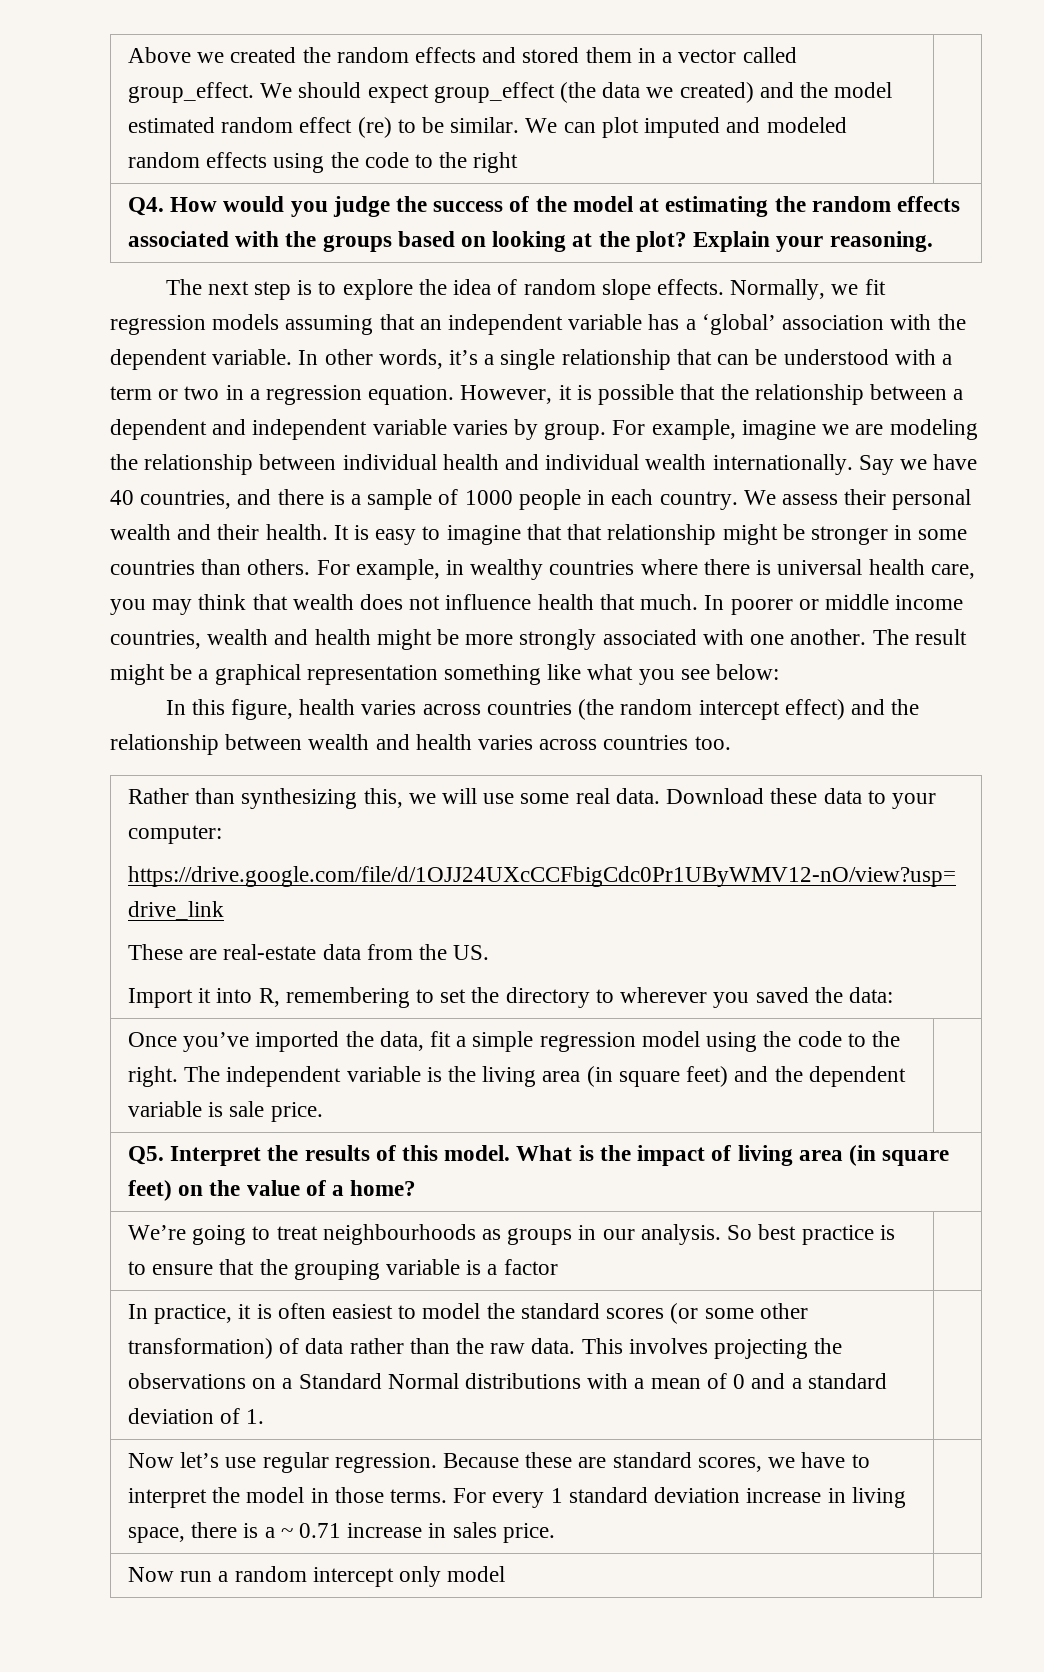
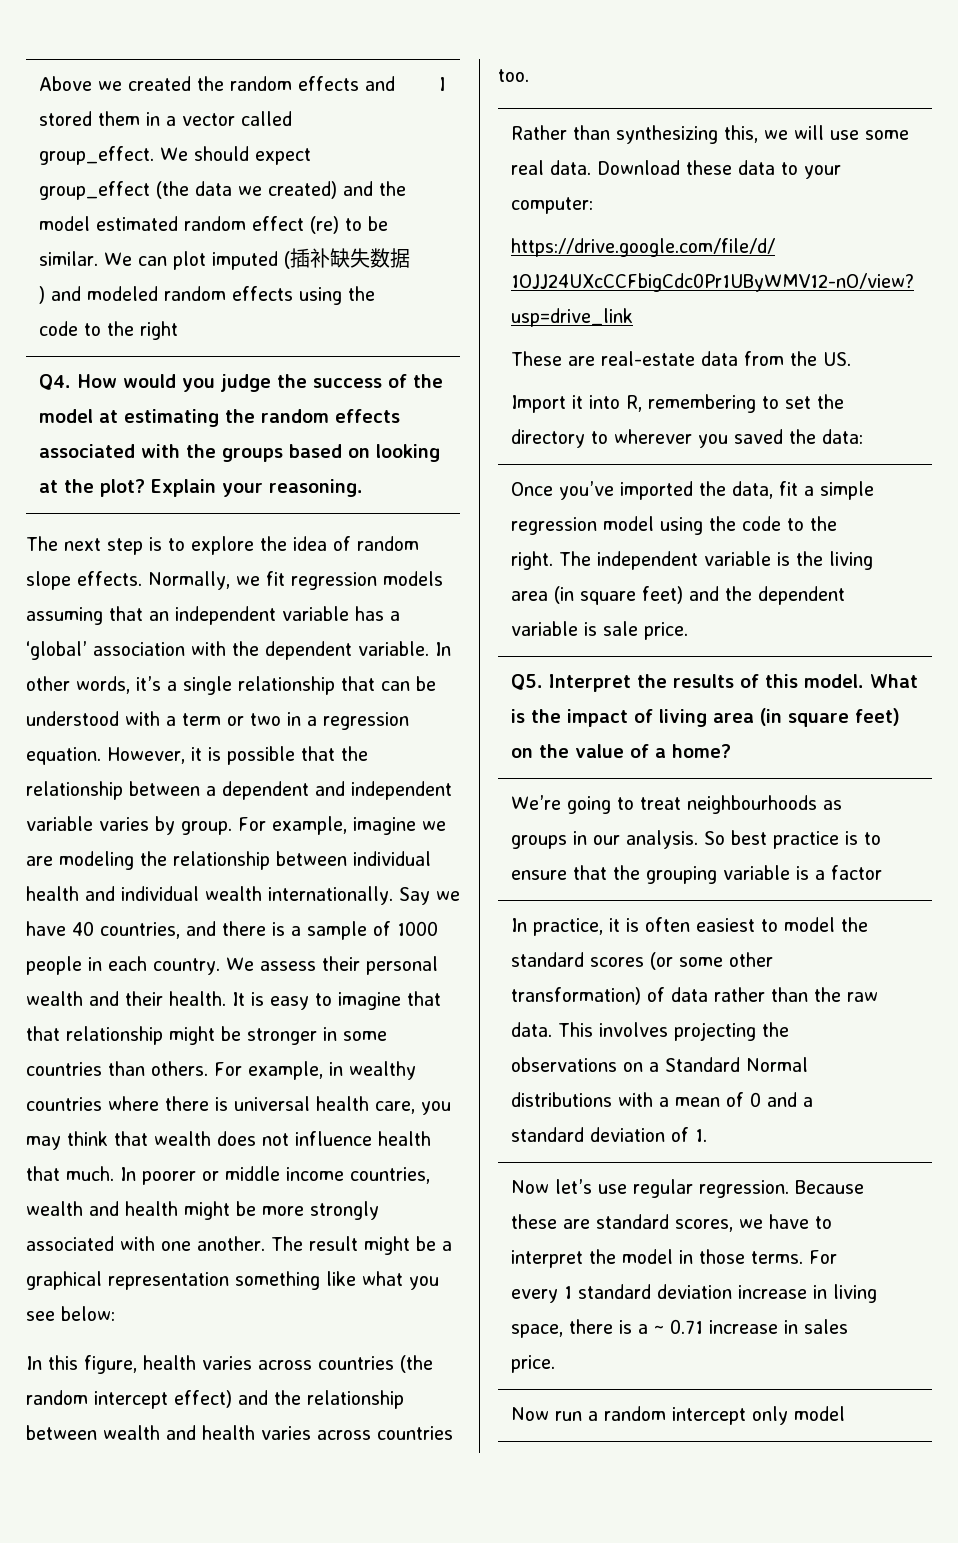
- We can plot imputed and modeled random effects using the code to the right
+ We can plot imputed (插补缺失数据) and modeled random effects using the code to the right | I

